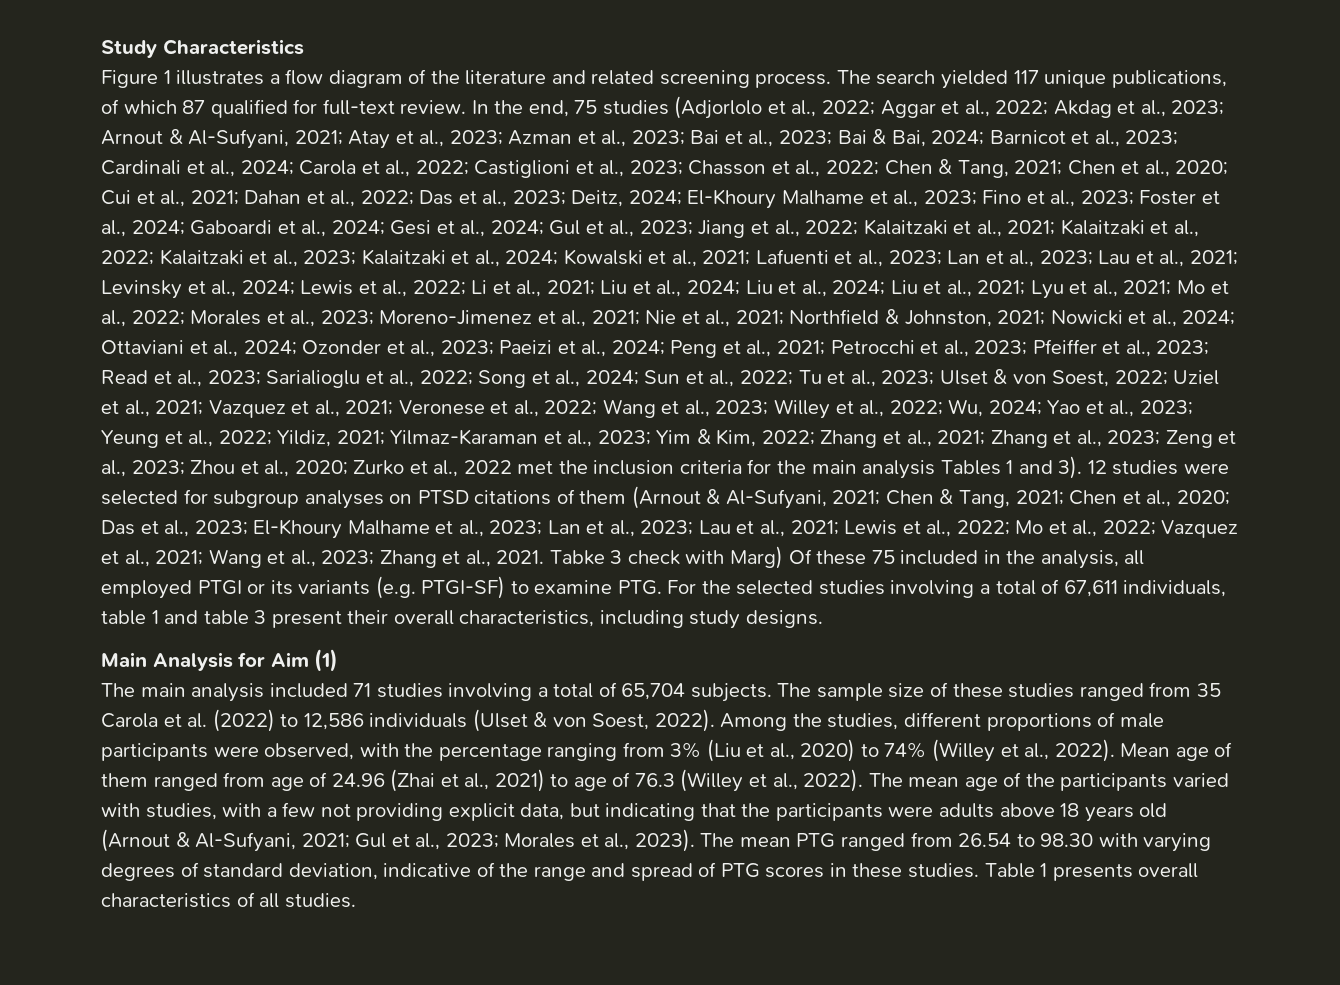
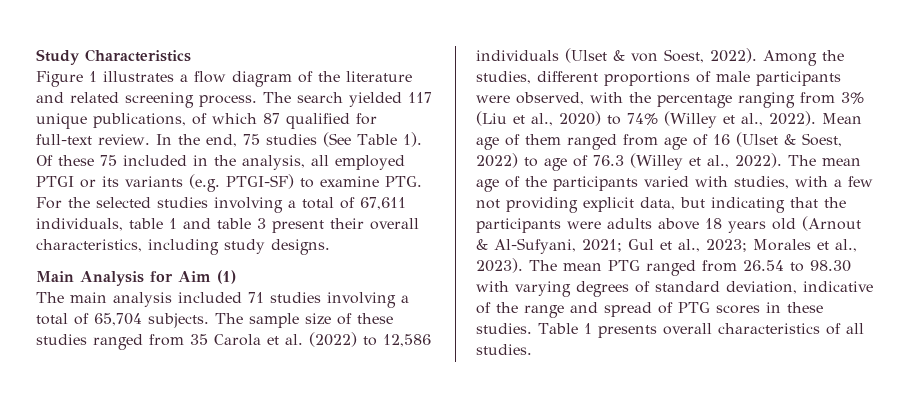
- In the end, 75 studies (Adjorlolo et al., 2022; Aggar et al., 2022; Akdag et al., 2023; Arnout & Al-Sufyani, 2021; Atay et al., 2023; Azman et al., 2023; Bai et al., 2023; Bai & Bai, 2024; Barnicot et al., 2023; Cardinali et al., 2024; Carola et al., 2022; Castiglioni et al., 2023; Chasson et al., 2022; Chen & Tang, 2021; Chen et al., 2020; Cui et al., 2021; Dahan et al., 2022; Das et al., 2023; Deitz, 2024; El-Khoury Malhame et al., 2023; Fino et al., 2023; Foster et al., 2024; Gaboardi et al., 2024; Gesi et al., 2024; Gul et al., 2023; Jiang et al., 2022; Kalaitzaki et al., 2021; Kalaitzaki et al., 2022; Kalaitzaki et al., 2023; Kalaitzaki et al., 2024; Kowalski et al., 2021; Lafuenti et al., 2023; Lan et al., 2023; Lau et al., 2021; Levinsky et al., 2024; Lewis et al., 2022; Li et al., 2021; Liu et al., 2024; Liu et al., 2024; Liu et al., 2021; Lyu et al., 2021; Mo et al., 2022; Morales et al., 2023; Moreno-Jimenez et al., 2021; Nie et al., 2021; Northfield & Johnston, 2021; Nowicki et al., 2024; Ottaviani et al., 2024; Ozonder et al., 2023; Paeizi et al., 2024; Peng et al., 2021; Petrocchi et al., 2023; Pfeiffer et al., 2023; Read et al., 2023; Sarialioglu et al., 2022; Song et al., 2024; Sun et al., 2022; Tu et al., 2023; Ulset & von Soest, 2022; Uziel et al., 2021; Vazquez et al., 2021; Veronese et al., 2022; Wang et al., 2023; Willey et al., 2022; Wu, 2024; Yao et al., 2023; Yeung et al., 2022; Yildiz, 2021; Yilmaz-Karaman et al., 2023; Yim & Kim, 2022; Zhang et al., 2021; Zhang et al., 2023; Zeng et al., 2023; Zhou et al., 2020; Zurko et al., 2022 met the inclusion criteria for the main analysis Tables 1 and 3). 12 studies were selected for subgroup analyses on PTSD citations of them (Arnout & Al-Sufyani, 2021; Chen & Tang, 2021; Chen et al., 2020; Das et al., 2023; El-Khoury Malhame et al., 2023; Lan et al., 2023; Lau et al., 2021; Lewis et al., 2022; Mo et al., 2022; Vazquez et al., 2021; Wang et al., 2023; Zhang et al., 2021. Tabke 3 check with Marg) Of these 75 included in the analysis, all employed PTGI or its variants (e.g. PTGI-SF) to examine PTG. For the selected studies involving a total of 67,611 individuals, table 1 and table 3 present their overall characteristics, including study designs.
+ In the end, 75 studies (See Table 1). Of these 75 included in the analysis, all employed PTGI or its variants (e.g. PTGI-SF) to examine PTG. For the selected studies involving a total of 67,611 individuals, table 1 and table 3 present their overall characteristics, including study designs.
- Mean age of them ranged from age of 24.96 (Zhai et al., 2021) to age of 76.3 (Willey et al., 2022).
+ Mean age of them ranged from age of 16 (Ulset & Soest, 2022) to age of 76.3 (Willey et al., 2022).

